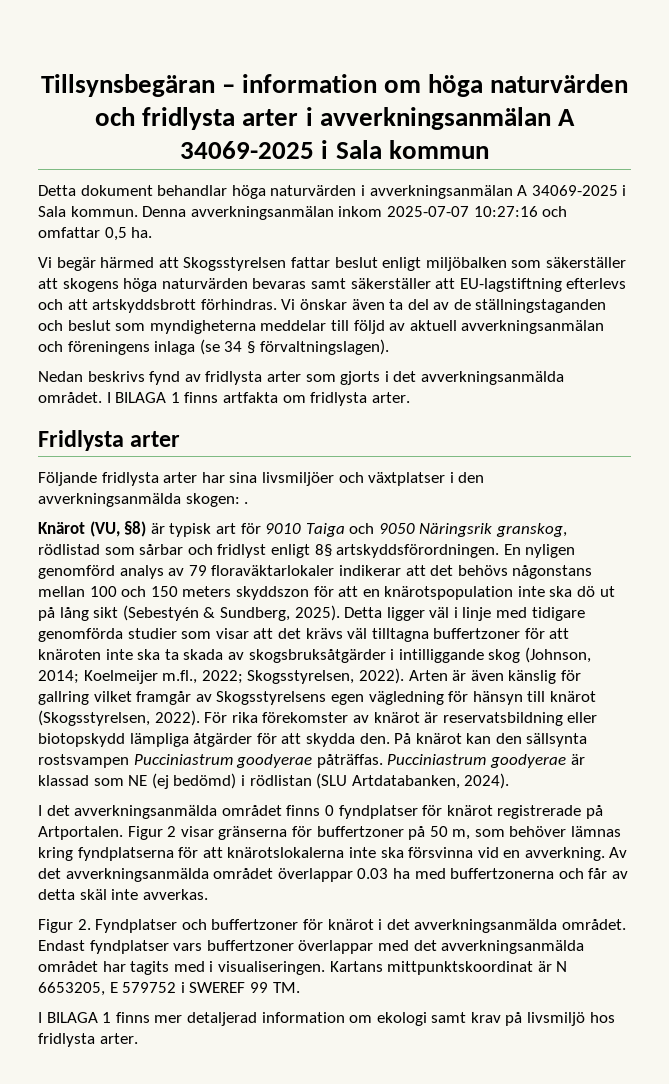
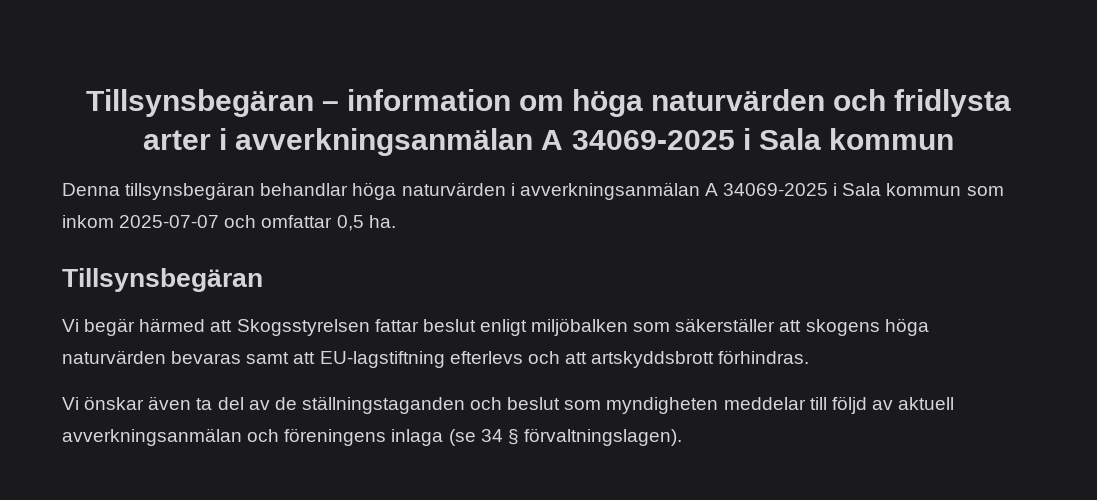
- Detta dokument behandlar höga naturvärden i avverkningsanmälan A 34069-2025 i Sala kommun. Denna avverkningsanmälan inkom 2025-07-07 10:27:16 och omfattar 0,5 ha.
+ Denna tillsynsbegäran behandlar höga naturvärden i avverkningsanmälan A 34069-2025 i Sala kommun som inkom 2025-07-07 och omfattar 0,5 ha.
+ Tillsynsbegäran
- Vi begär härmed att Skogsstyrelsen fattar beslut enligt miljöbalken som säkerställer att skogens höga naturvärden bevaras samt säkerställer att EU-lagstiftning efterlevs och att artskyddsbrott förhindras. Vi önskar även ta del av de ställningstaganden och beslut som myndigheterna meddelar till följd av aktuell avverkningsanmälan och föreningens inlaga (se 34 § förvaltningslagen).
+ Vi begär härmed att Skogsstyrelsen fattar beslut enligt miljöbalken som säkerställer att skogens höga naturvärden bevaras samt att EU-lagstiftning efterlevs och att artskyddsbrott förhindras.
+ Vi önskar även ta del av de ställningstaganden och beslut som myndigheten meddelar till följd av aktuell avverkningsanmälan och föreningens inlaga (se 34 § förvaltningslagen).
- Nedan beskrivs fynd av fridlysta arter som gjorts i det avverkningsanmälda området. I BILAGA 1 finns artfakta om fridlysta arter.
- Fridlysta arter
- Följande fridlysta arter har sina livsmiljöer och växtplatser i den avverkningsanmälda skogen: .
- Knärot (VU, §8) är typisk art för 9010 Taiga och 9050 Näringsrik granskog, rödlistad som sårbar och fridlyst enligt 8§ artskyddsförordningen. En nyligen genomförd analys av 79 floraväktarlokaler indikerar att det behövs någonstans mellan 100 och 150 meters skyddszon för att en knärotspopulation inte ska dö ut på lång sikt (Sebestyén & Sundberg, 2025). Detta ligger väl i linje med tidigare genomförda studier som visar att det krävs väl tilltagna buffertzoner för att knäroten inte ska ta skada av skogsbruksåtgärder i intilliggande skog (Johnson, 2014; Koelmeijer m.fl., 2022; Skogsstyrelsen, 2022). Arten är även känslig för gallring vilket framgår av Skogsstyrelsens egen vägledning för hänsyn till knärot (Skogsstyrelsen, 2022). För rika förekomster av knärot är reservatsbildning eller biotopskydd lämpliga åtgärder för att skydda den. På knärot kan den sällsynta rostsvampen Pucciniastrum goodyerae påträffas. Pucciniastrum goodyerae är klassad som NE (ej bedömd) i rödlistan (SLU Artdatabanken, 2024).
- I det avverkningsanmälda området finns 0 fyndplatser för knärot registrerade på Artportalen. Figur 2 visar gränserna för buffertzoner på 50 m, som behöver lämnas kring fyndplatserna för att knärotslokalerna inte ska försvinna vid en avverkning. Av det avverkningsanmälda området överlappar 0.03 ha med buffertzonerna och får av detta skäl inte avverkas.
- Figur 2. Fyndplatser och buffertzoner för knärot i det avverkningsanmälda området. Endast fyndplatser vars buffertzoner överlappar med det avverkningsanmälda området har tagits med i visualiseringen. Kartans mittpunktskoordinat är N 6653205, E 579752 i SWEREF 99 TM.
- I BILAGA 1 finns mer detaljerad information om ekologi samt krav på livsmiljö hos fridlysta arter.

